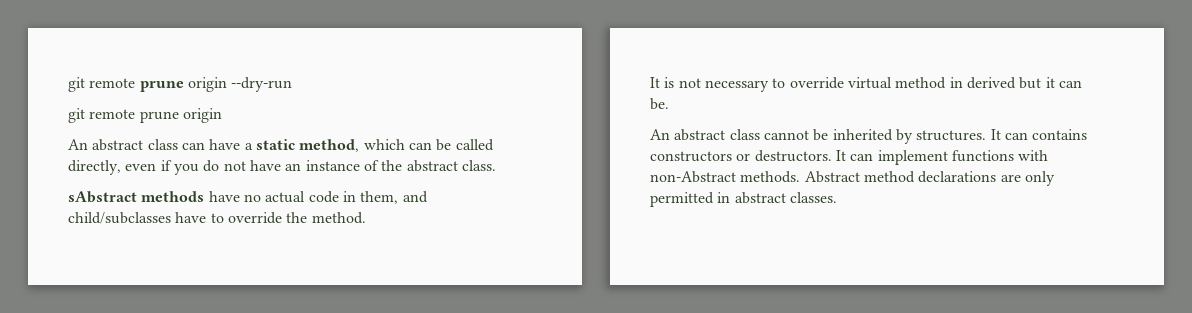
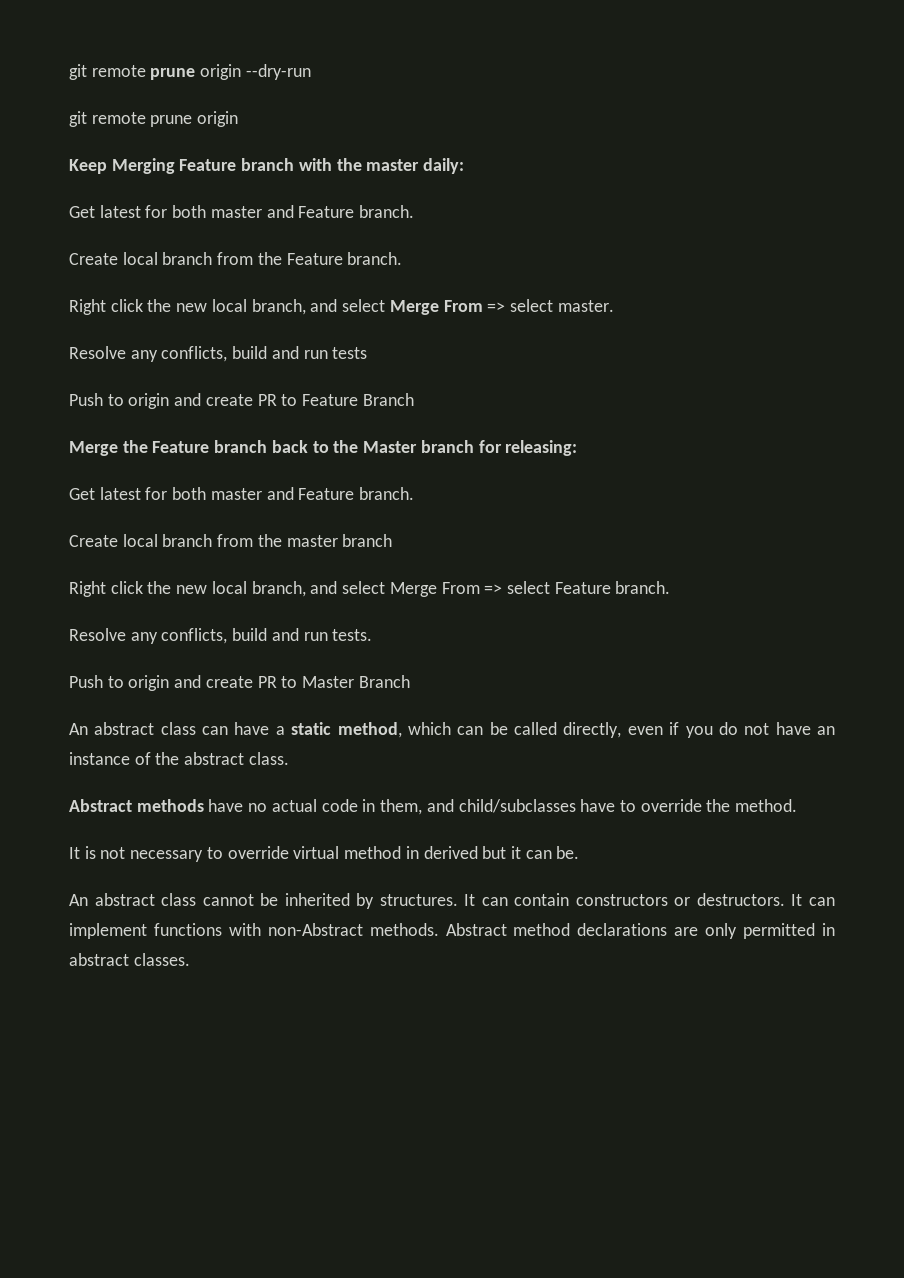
+ Keep Merging Feature branch with the master daily:
+ Get latest for both master and Feature branch.
+ Create local branch from the Feature branch.
+ Right click the new local branch, and select Merge From => select master.
+ Resolve any conflicts, build and run tests
+ Push to origin and create PR to Feature Branch
+ Merge the Feature branch back to the Master branch for releasing:
+ Get latest for both master and Feature branch.
+ Create local branch from the master branch
+ Right click the new local branch, and select Merge From => select Feature branch.
+ Resolve any conflicts, build and run tests.
+ Push to origin and create PR to Master Branch
- sAbstract methods have no actual code in them, and child/subclasses have to override the method.
+ Abstract methods have no actual code in them, and child/subclasses have to override the method.
- It can contains constructors or destructors.
+ It can contain constructors or destructors.

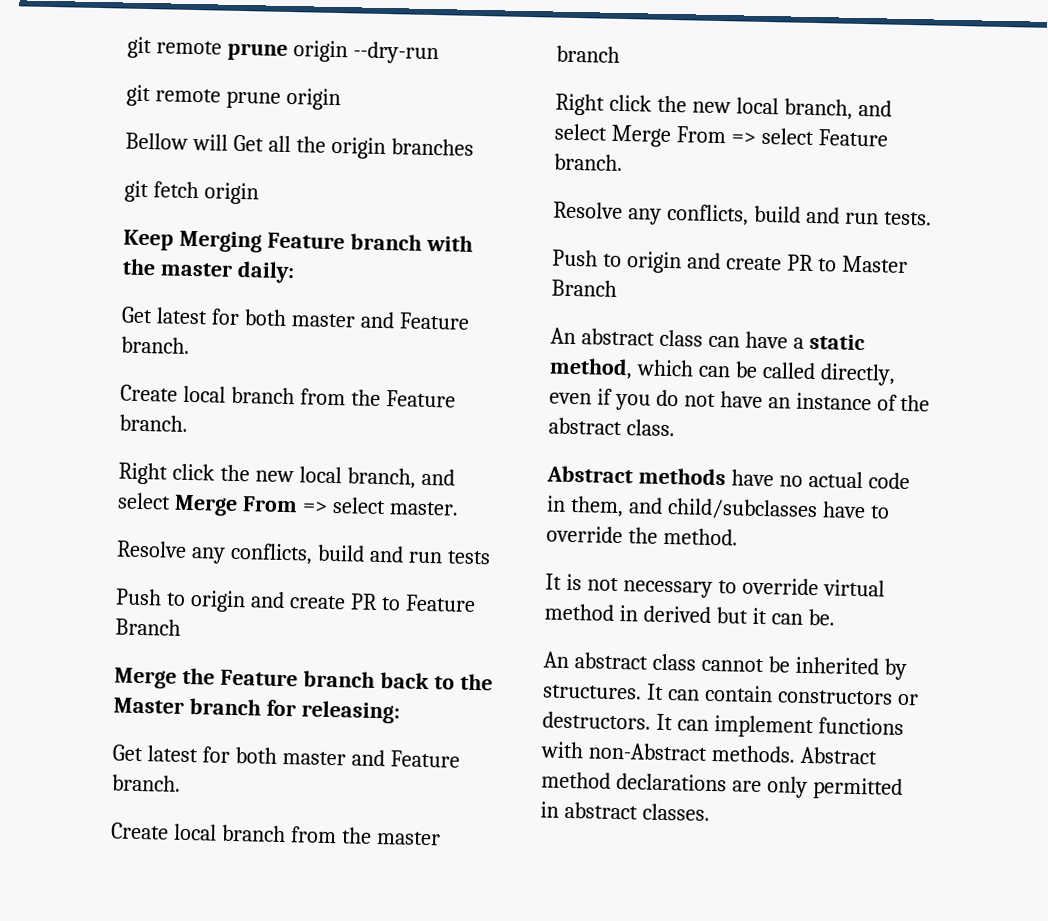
+ Bellow will Get all the origin branches
+ git fetch origin

